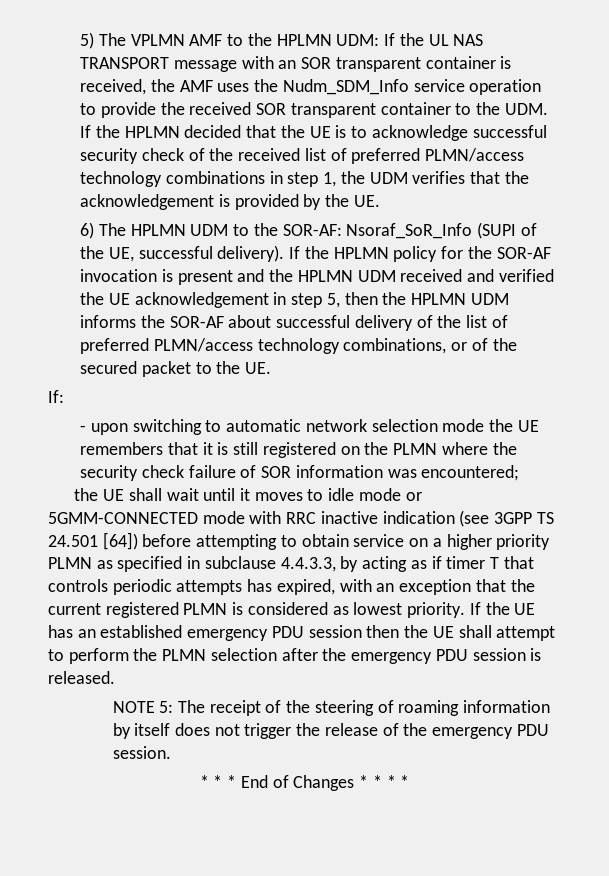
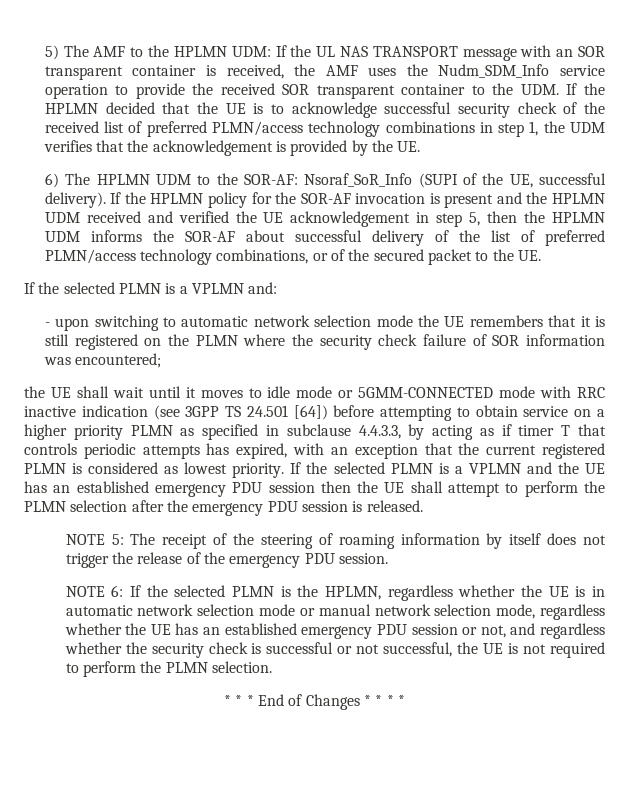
- 5) The VPLMN AMF to the HPLMN UDM:
+ 5) The AMF to the HPLMN UDM:
- If:
+ If the selected PLMN is a VPLMN and:
- If the UE has an established emergency PDU session then the UE shall attempt to perform the PLMN selection after the emergency PDU session is released.
+ If the selected PLMN is a VPLMN and the UE has an established emergency PDU session then the UE shall attempt to perform the PLMN selection after the emergency PDU session is released.
+ NOTE 6: If the selected PLMN is the HPLMN, regardless whether the UE is in automatic network selection mode or manual network selection mode, regardless whether the UE has an established emergency PDU session or not, and regardless whether the security check is successful or not successful, the UE is not required to perform the PLMN selection.

